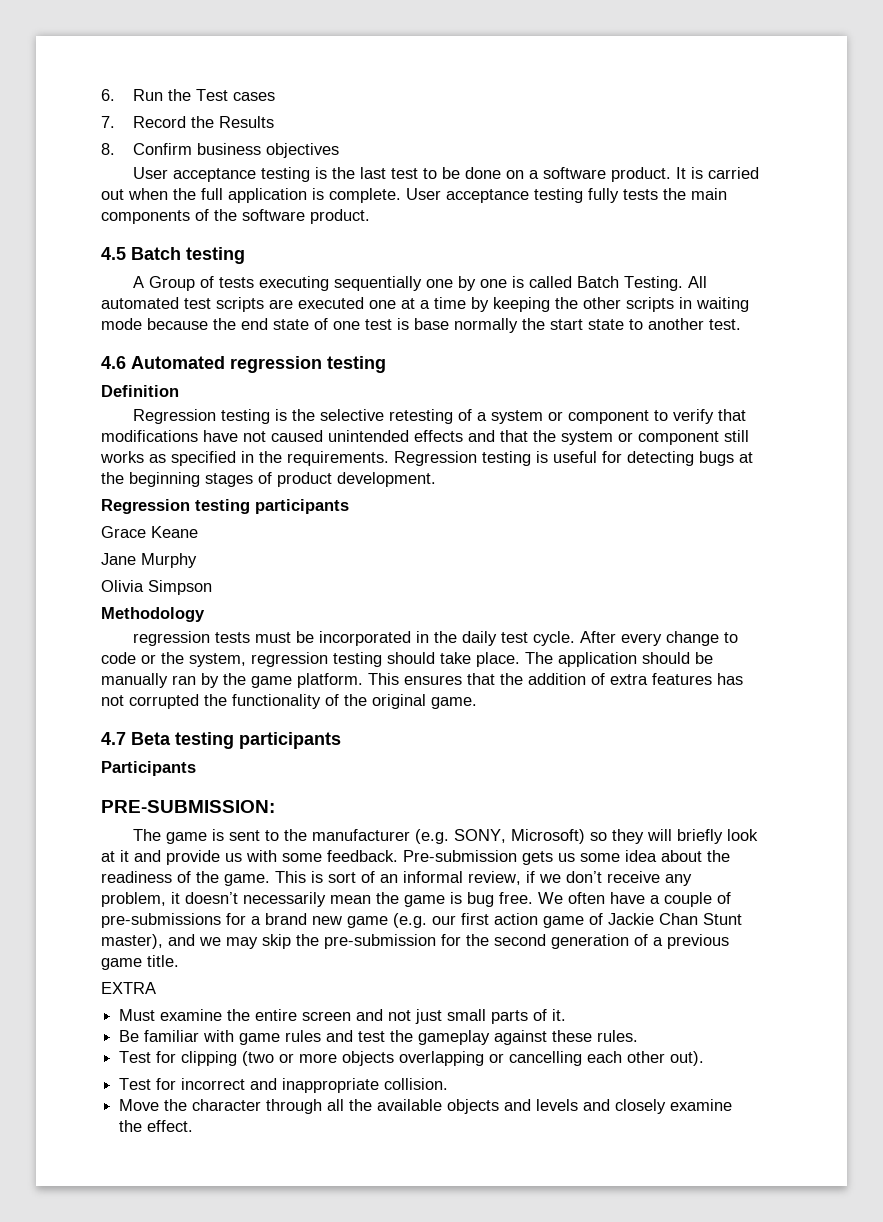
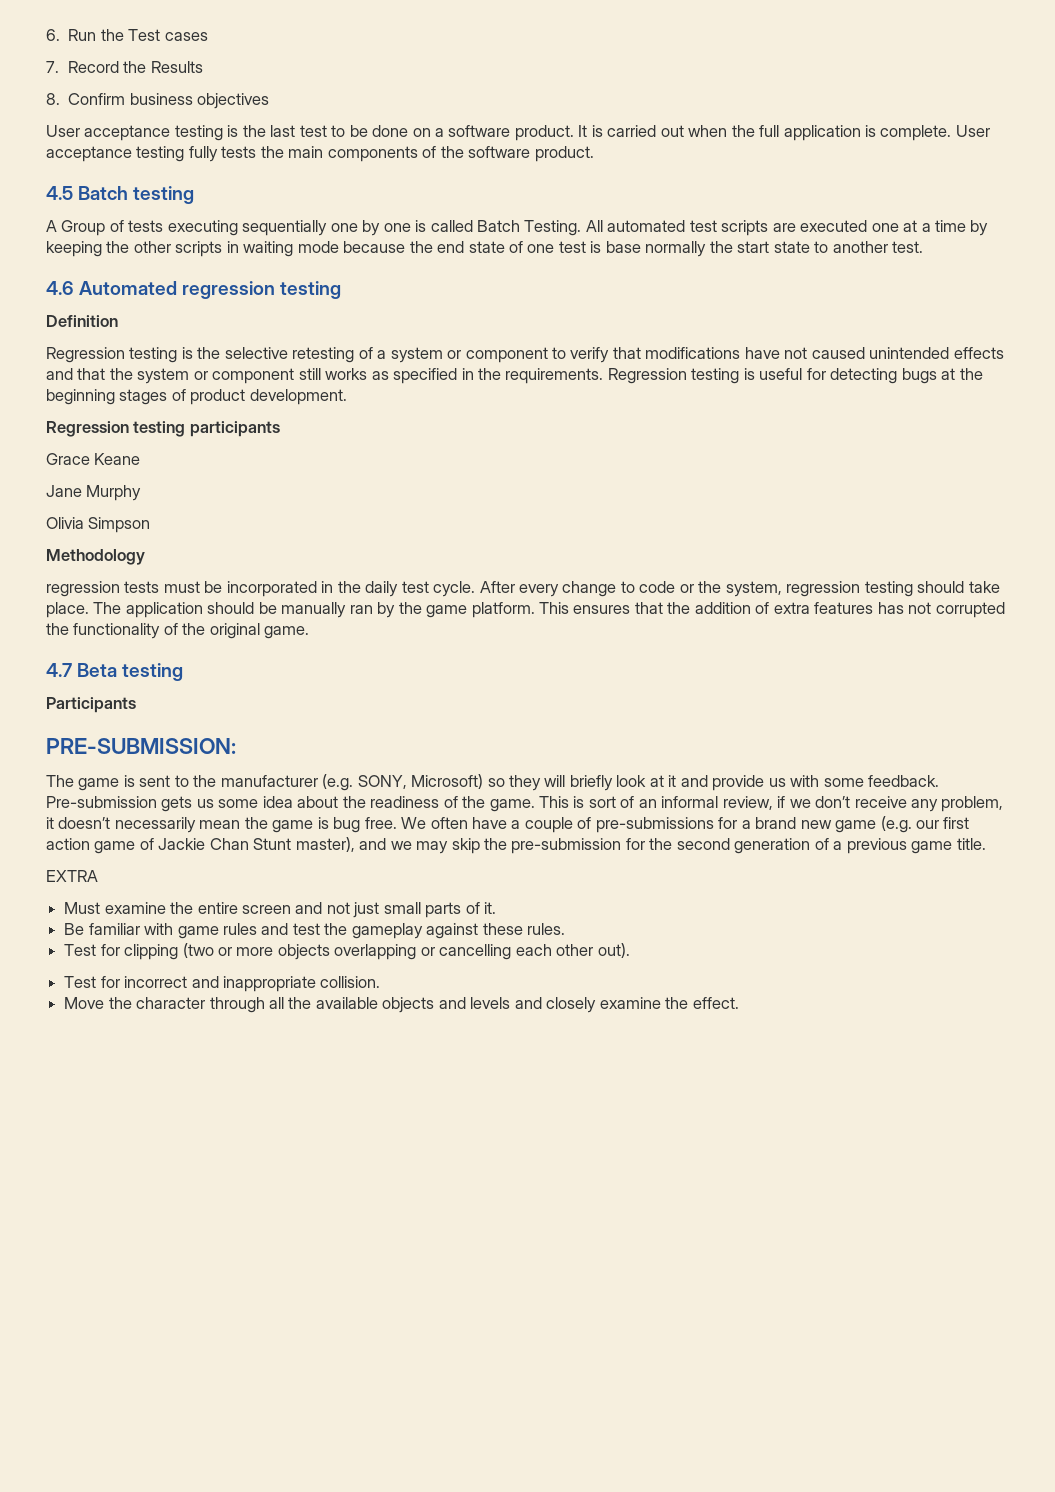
- 4.7 Beta testing participants
+ 4.7 Beta testing

